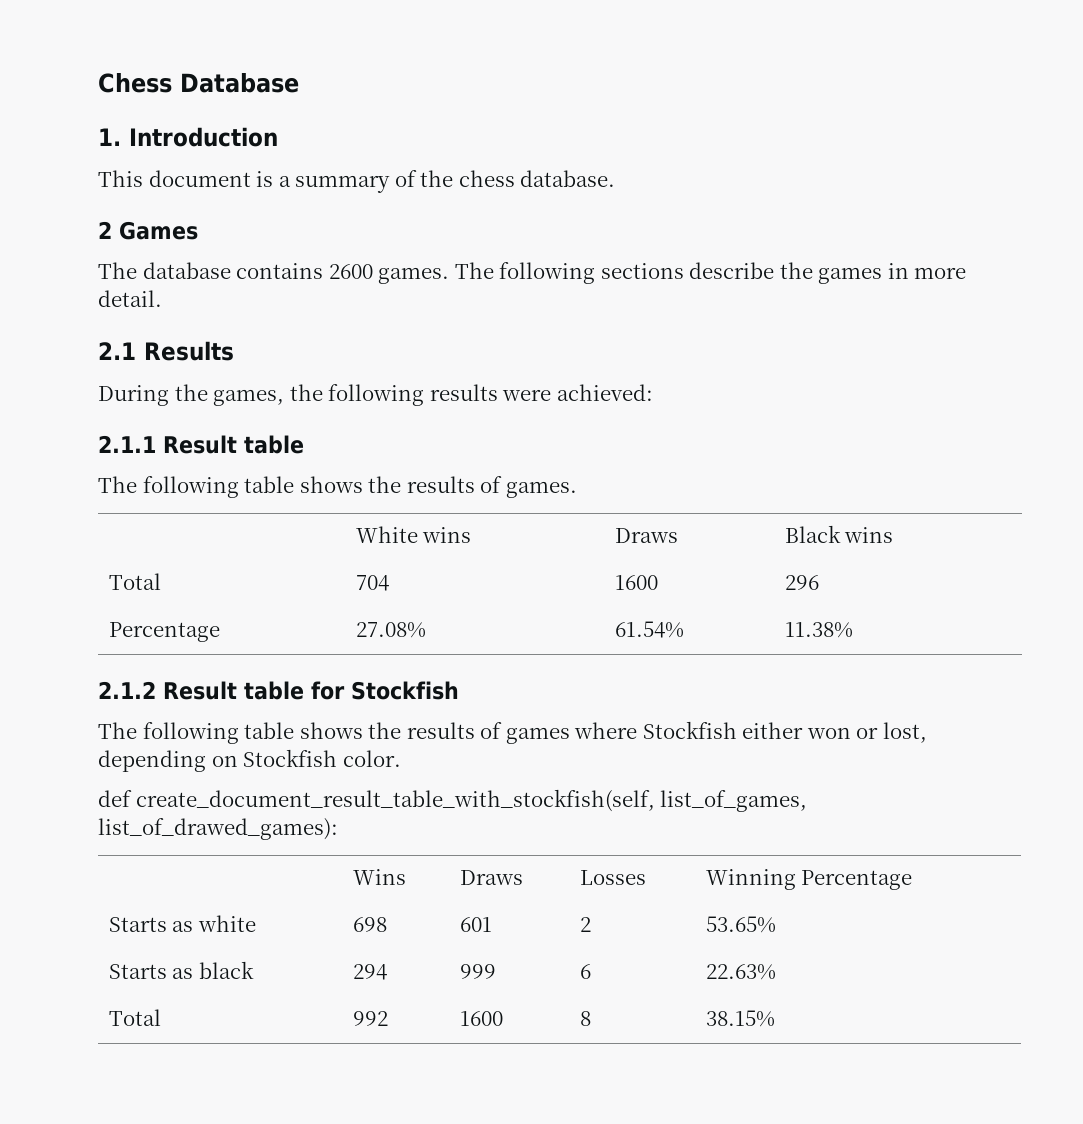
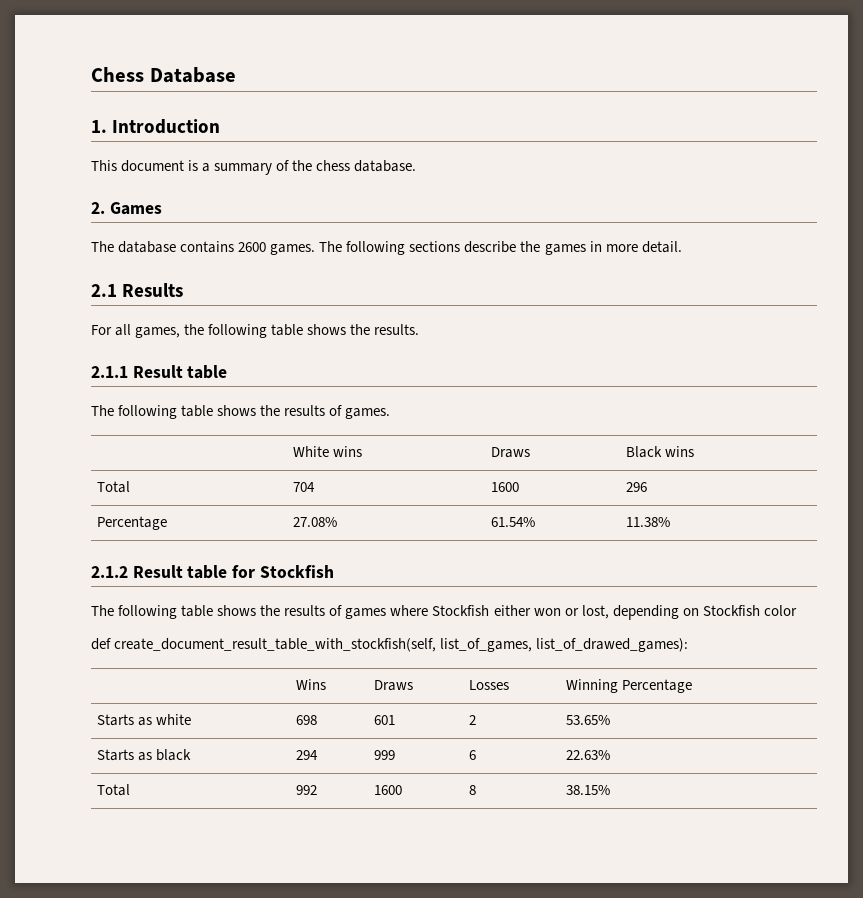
- 2 Games
+ 2. Games
- During the games, the following results were achieved:
+ For all games, the following table shows the results.
- The following table shows the results of games where Stockfish either won or lost, depending on Stockfish color.
+ The following table shows the results of games where Stockfish either won or lost, depending on Stockfish color

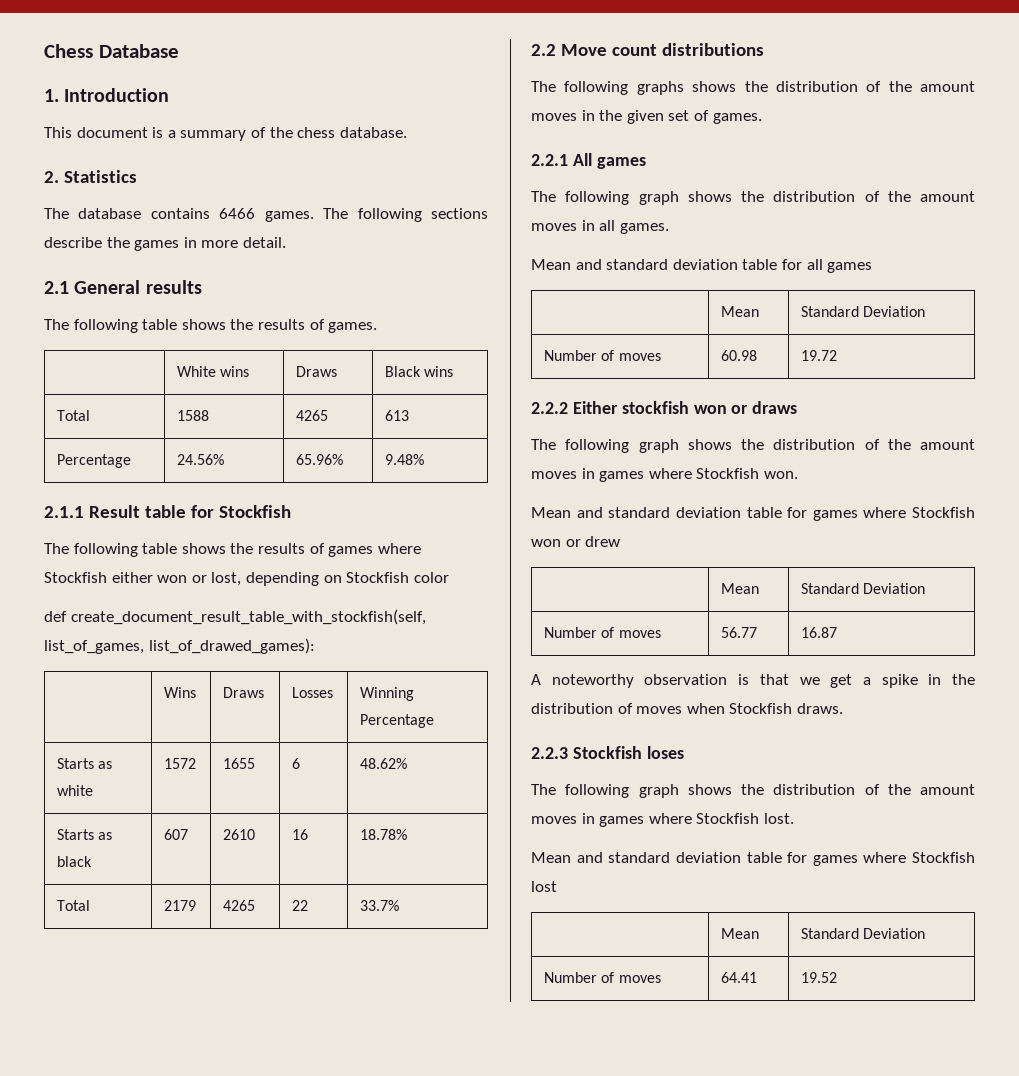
- 2. Games
+ 2. Statistics
- The database contains 2600 games.
+ The database contains 6466 games.
- 2.1 Results
- For all games, the following table shows the results.
- 2.1.1 Result table
+ 2.1 General results
- Total | 704 | 1600 | 296
- Percentage | 27.08% | 61.54% | 11.38%
- 2.1.2 Result table for Stockfish
+ Total | 1588 | 4265 | 613
+ Percentage | 24.56% | 65.96% | 9.48%
+ 2.1.1 Result table for Stockfish
- Starts as white | 698 | 601 | 2 | 53.65%
+ Starts as white | 1572 | 1655 | 6 | 48.62%
- Starts as black | 294 | 999 | 6 | 22.63%
- Total | 992 | 1600 | 8 | 38.15%
+ Starts as black | 607 | 2610 | 16 | 18.78%
+ Total | 2179 | 4265 | 22 | 33.7%
+ 2.2 Move count distributions
+ The following graphs shows the distribution of the amount moves in the given set of games.
+ 2.2.1 All games
+ The following graph shows the distribution of the amount moves in all games.
+ Mean and standard deviation table for all games
+ | Mean | Standard Deviation
+ Number of moves | 60.98 | 19.72
+ 2.2.2 Either stockfish won or draws
+ The following graph shows the distribution of the amount moves in games where Stockfish won.
+ Mean and standard deviation table for games where Stockfish won or drew
+ | Mean | Standard Deviation
+ Number of moves | 56.77 | 16.87
+ A noteworthy observation is that we get a spike in the distribution of moves when Stockfish draws.
+ 2.2.3 Stockfish loses
+ The following graph shows the distribution of the amount moves in games where Stockfish lost.
+ Mean and standard deviation table for games where Stockfish lost
+ | Mean | Standard Deviation
+ Number of moves | 64.41 | 19.52

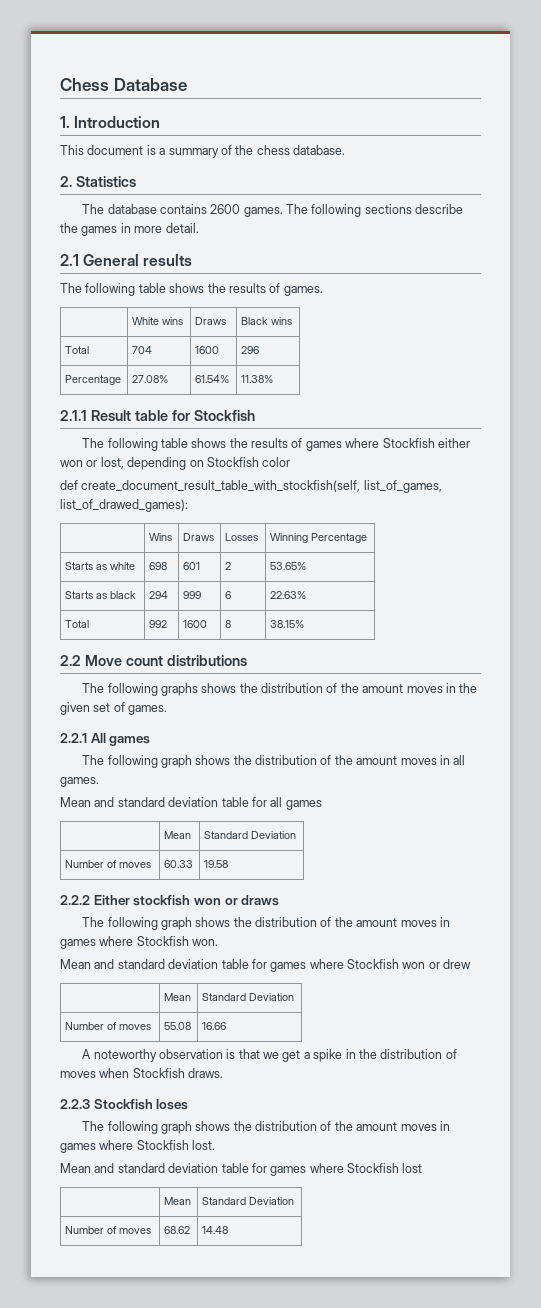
- The database contains 6466 games.
+ The database contains 2600 games.
- Total | 1588 | 4265 | 613
- Percentage | 24.56% | 65.96% | 9.48%
+ Total | 704 | 1600 | 296
+ Percentage | 27.08% | 61.54% | 11.38%
- Starts as white | 1572 | 1655 | 6 | 48.62%
+ Starts as white | 698 | 601 | 2 | 53.65%
- Starts as black | 607 | 2610 | 16 | 18.78%
- Total | 2179 | 4265 | 22 | 33.7%
+ Starts as black | 294 | 999 | 6 | 22.63%
+ Total | 992 | 1600 | 8 | 38.15%
- Number of moves | 60.98 | 19.72
+ Number of moves | 60.33 | 19.58
- Number of moves | 56.77 | 16.87
+ Number of moves | 55.08 | 16.66
- Number of moves | 64.41 | 19.52
+ Number of moves | 68.62 | 14.48

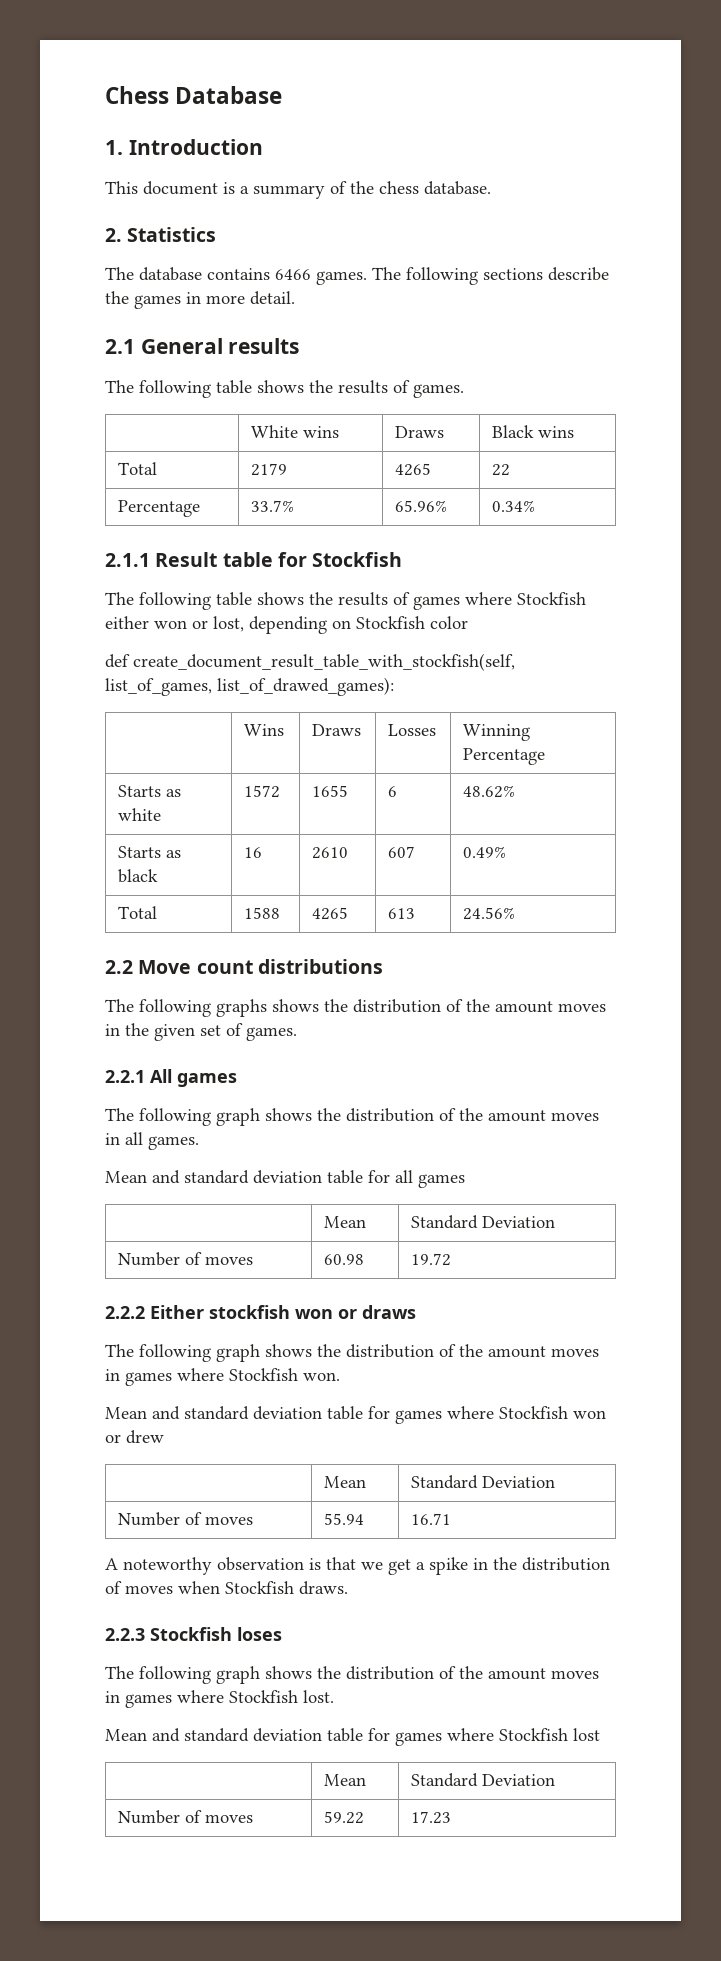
- The database contains 2600 games.
+ The database contains 6466 games.
- Total | 704 | 1600 | 296
- Percentage | 27.08% | 61.54% | 11.38%
+ Total | 2179 | 4265 | 22
+ Percentage | 33.7% | 65.96% | 0.34%
- Starts as white | 698 | 601 | 2 | 53.65%
+ Starts as white | 1572 | 1655 | 6 | 48.62%
- Starts as black | 294 | 999 | 6 | 22.63%
- Total | 992 | 1600 | 8 | 38.15%
+ Starts as black | 16 | 2610 | 607 | 0.49%
+ Total | 1588 | 4265 | 613 | 24.56%
- Number of moves | 60.33 | 19.58
+ Number of moves | 60.98 | 19.72
- Number of moves | 55.08 | 16.66
+ Number of moves | 55.94 | 16.71
- Number of moves | 68.62 | 14.48
+ Number of moves | 59.22 | 17.23

